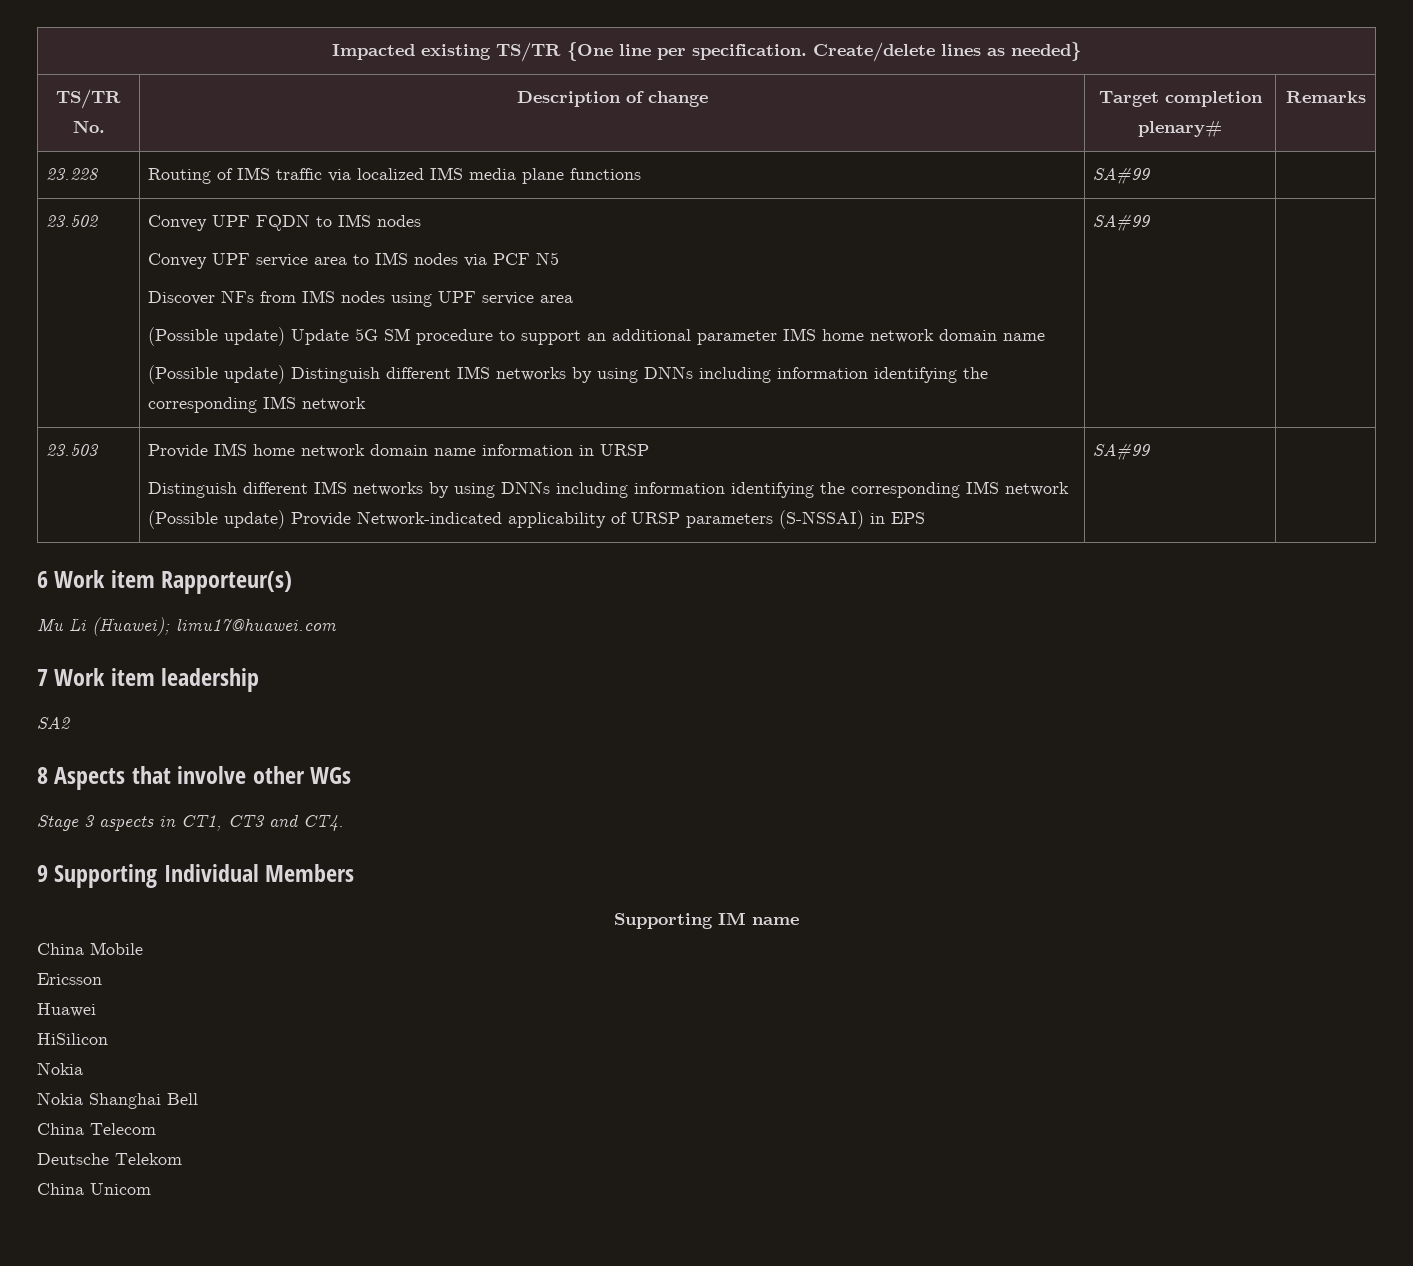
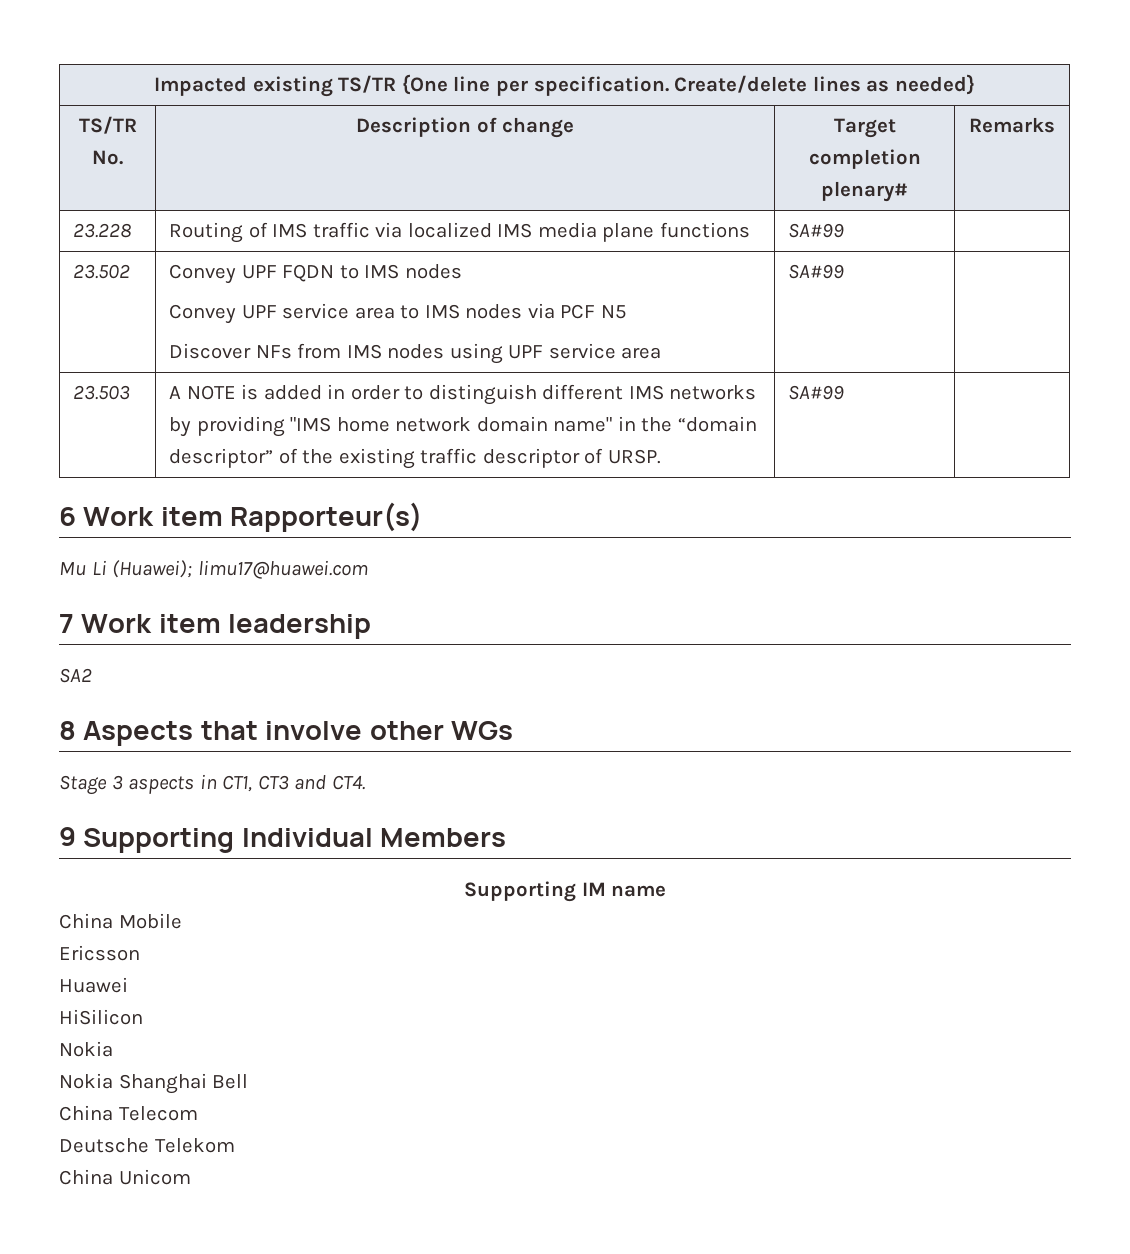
- Discover NFs from IMS nodes using UPF service area
- (Possible update) Update 5G SM procedure to support an additional parameter IMS home network domain name
- (Possible update) Distinguish different IMS networks by using DNNs including information identifying the corresponding IMS network | SA#99 |
- 23.503 | Provide IMS home network domain name information in URSP
- Distinguish different IMS networks by using DNNs including information identifying the corresponding IMS network (Possible update) Provide Network-indicated applicability of URSP parameters (S-NSSAI) in EPS | SA#99 |
+ Discover NFs from IMS nodes using UPF service area | SA#99 |
+ 23.503 | A NOTE is added in order to distinguish different IMS networks by providing "IMS home network domain name" in the “domain descriptor” of the existing traffic descriptor of URSP. | SA#99 |

